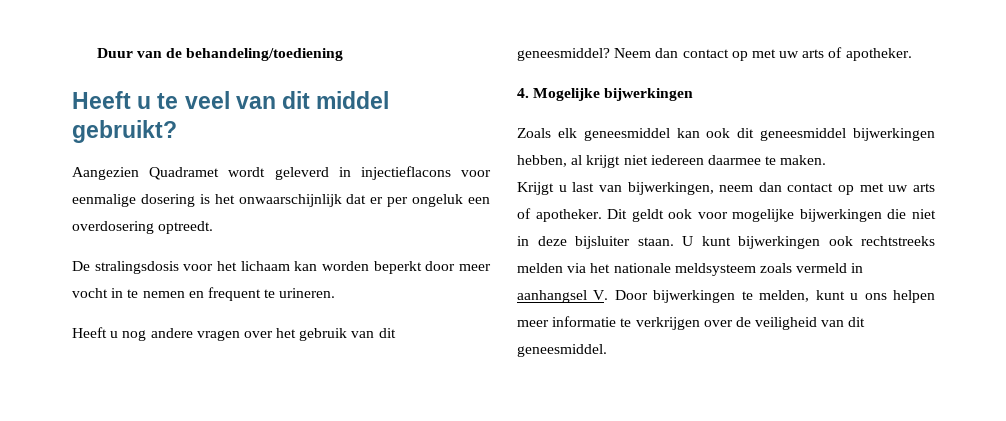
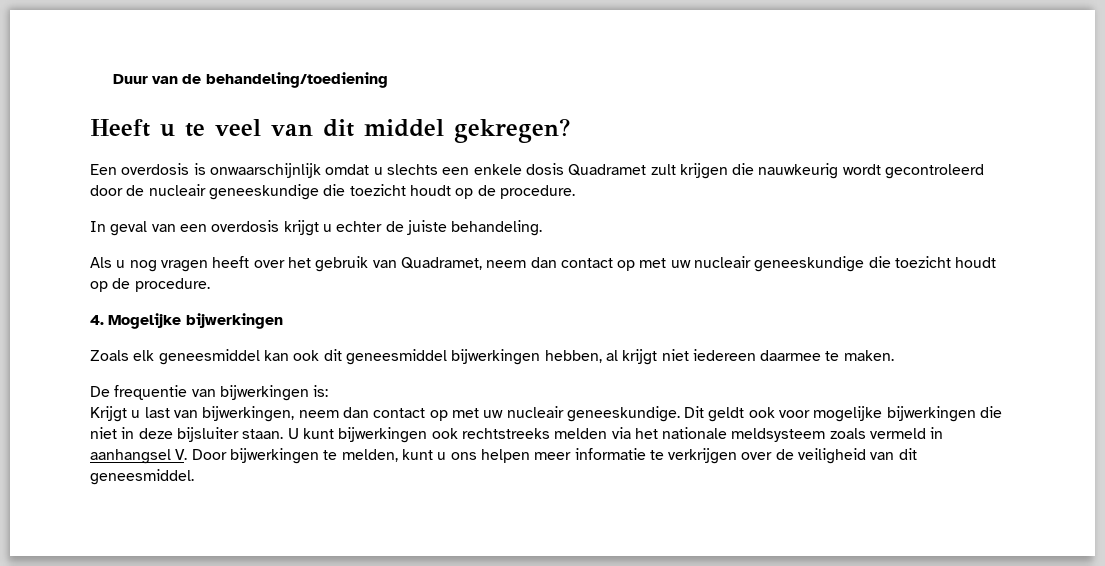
- Heeft u te veel van dit middel gebruikt?
- Aangezien Quadramet wordt geleverd in injectieflacons voor eenmalige dosering is het onwaarschijnlijk dat er per ongeluk een overdosering optreedt.
- De stralingsdosis voor het lichaam kan worden beperkt door meer vocht in te nemen en frequent te urineren.
- Heeft u nog andere vragen over het gebruik van dit geneesmiddel? Neem dan contact op met uw arts of apotheker.
+ Heeft u te veel van dit middel gekregen?
+ Een overdosis is onwaarschijnlijk omdat u slechts een enkele dosis Quadramet zult krijgen die nauwkeurig wordt gecontroleerd door de nucleair geneeskundige die toezicht houdt op de procedure.
+ In geval van een overdosis krijgt u echter de juiste behandeling.
+ Als u nog vragen heeft over het gebruik van Quadramet, neem dan contact op met uw nucleair geneeskundige die toezicht houdt op de procedure.
+ De frequentie van bijwerkingen is:
- Krijgt u last van bijwerkingen, neem dan contact op met uw arts of apotheker.
+ Krijgt u last van bijwerkingen, neem dan contact op met uw nucleair geneeskundige.

